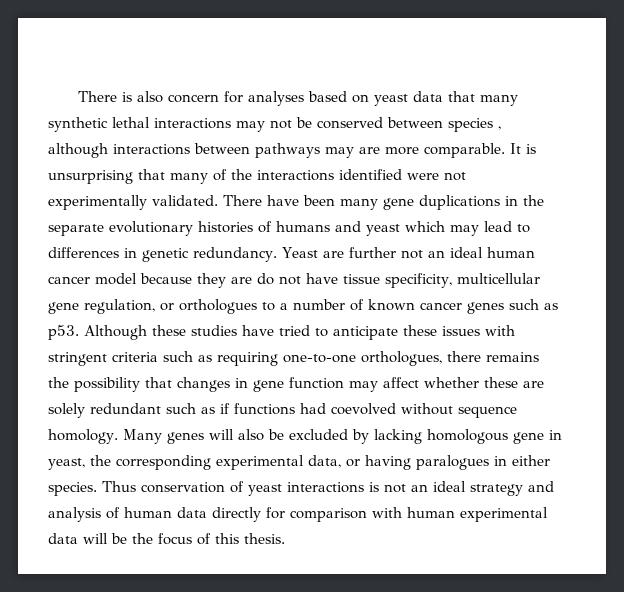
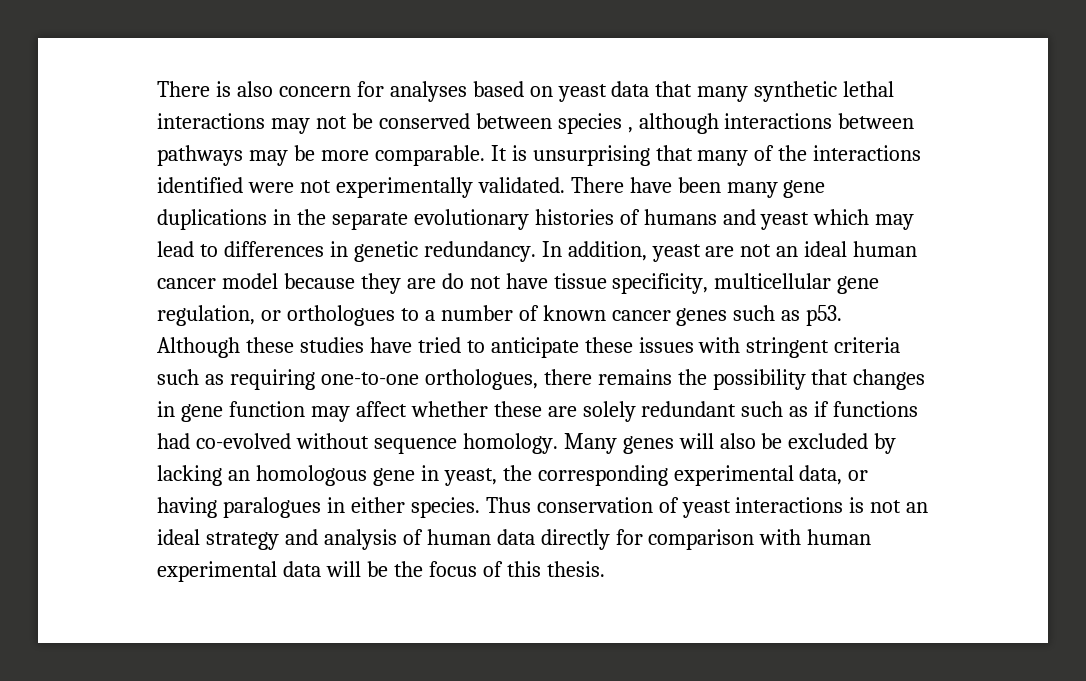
- There is also concern for analyses based on yeast data that many synthetic lethal interactions may not be conserved between species , although interactions between pathways may are more comparable.
+ There is also concern for analyses based on yeast data that many synthetic lethal interactions may not be conserved between species , although interactions between pathways may be more comparable.
- Yeast are further not an ideal human cancer model because they are do not have tissue specificity, multicellular gene regulation, or orthologues to a number of known cancer genes such as p53.
+ In addition, yeast are not an ideal human cancer model because they are do not have tissue specificity, multicellular gene regulation, or orthologues to a number of known cancer genes such as p53.
- Although these studies have tried to anticipate these issues with stringent criteria such as requiring one-to-one orthologues, there remains the possibility that changes in gene function may affect whether these are solely redundant such as if functions had coevolved without sequence homology.
+ Although these studies have tried to anticipate these issues with stringent criteria such as requiring one-to-one orthologues, there remains the possibility that changes in gene function may affect whether these are solely redundant such as if functions had co-evolved without sequence homology.
- Many genes will also be excluded by lacking homologous gene in yeast, the corresponding experimental data, or having paralogues in either species.
+ Many genes will also be excluded by lacking an homologous gene in yeast, the corresponding experimental data, or having paralogues in either species.

